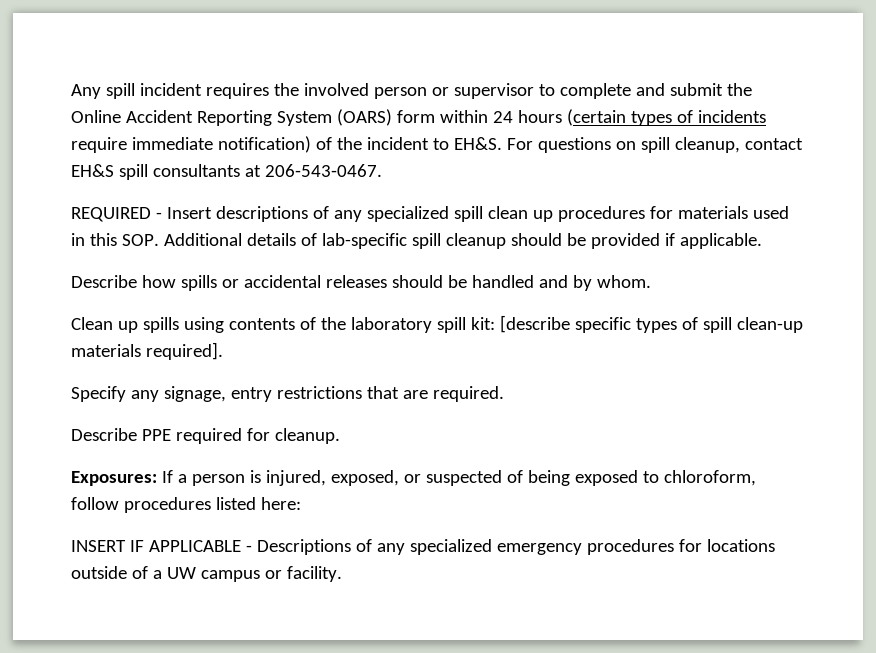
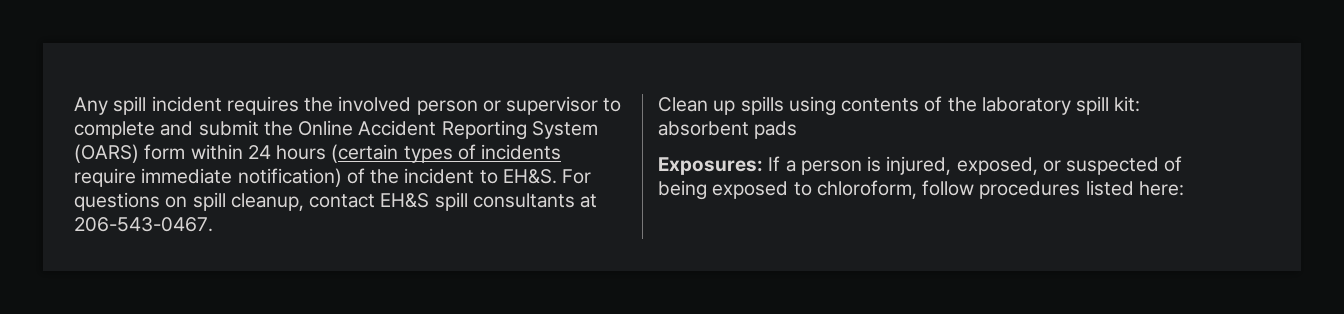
- REQUIRED - Insert descriptions of any specialized spill clean up procedures for materials used in this SOP. Additional details of lab-specific spill cleanup should be provided if applicable.
- Describe how spills or accidental releases should be handled and by whom.
- Clean up spills using contents of the laboratory spill kit: [describe specific types of spill clean-up materials required].
- Specify any signage, entry restrictions that are required.
- Describe PPE required for cleanup.
+ Clean up spills using contents of the laboratory spill kit: absorbent pads
- INSERT IF APPLICABLE - Descriptions of any specialized emergency procedures for locations outside of a UW campus or facility.

